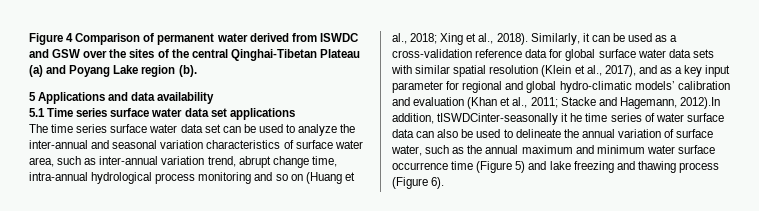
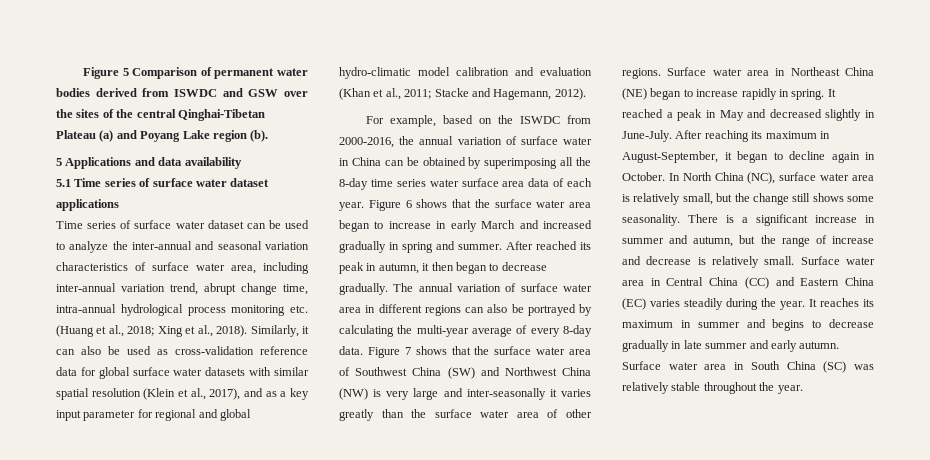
- Figure 4 Comparison of permanent water derived from ISWDC and GSW over the sites of the central Qinghai-Tibetan Plateau (a) and Poyang Lake region (b).
+ Figure 5 Comparison of permanent water bodies derived from ISWDC and GSW over the sites of the central Qinghai-Tibetan Plateau (a) and Poyang Lake region (b).
- 5.1 Time series surface water data set applications
+ 5.1 Time series of surface water dataset applications
- The time series surface water data set can be used to analyze the inter-annual and seasonal variation characteristics of surface water area, such as inter-annual variation trend, abrupt change time, intra-annual hydrological process monitoring and so on (Huang et al., 2018; Xing et al., 2018).
+ Time series of surface water dataset can be used to analyze the inter-annual and seasonal variation characteristics of surface water area, including inter-annual variation trend, abrupt change time, intra-annual hydrological process monitoring etc. (Huang et al., 2018; Xing et al., 2018).
- Similarly, it can be used as a cross-validation reference data for global surface water data sets with similar spatial resolution (Klein et al., 2017), and as a key input parameter for regional and global hydro-climatic models’ calibration and evaluation (Khan et al., 2011; Stacke and Hagemann, 2012).In addition, tISWDCinter-seasonally it he time series of water surface data can also be used to delineate the annual variation of surface water, such as the annual maximum and minimum water surface occurrence time (Figure 5) and lake freezing and thawing process (Figure 6).
+ Similarly, it can also be used as cross-validation reference data for global surface water datasets with similar spatial resolution (Klein et al., 2017), and as a key input parameter for regional and global hydro-climatic model calibration and evaluation (Khan et al., 2011; Stacke and Hagemann, 2012).
+ For example, based on the ISWDC from 2000-2016, the annual variation of surface water in China can be obtained by superimposing all the 8-day time series water surface area data of each year. Figure 6 shows that the surface water area began to increase in early March and increased gradually in spring and summer. After reached its peak in autumn, it then began to decrease gradually. The annual variation of surface water area in different regions can also be portrayed by calculating the multi-year average of every 8-day data. Figure 7 shows that the surface water area of Southwest China (SW) and Northwest China (NW) is very large and inter-seasonally it varies greatly than the surface water area of other regions. Surface water area in Northeast China (NE) began to increase rapidly in spring. It reached a peak in May and decreased slightly in June-July. After reaching its maximum in August-September, it began to decline again in October. In North China (NC), surface water area is relatively small, but the change still shows some seasonality. There is a significant increase in summer and autumn, but the range of increase and decrease is relatively small. Surface water area in Central China (CC) and Eastern China (EC) varies steadily during the year. It reaches its maximum in summer and begins to decrease gradually in late summer and early autumn. Surface water area in South China (SC) was relatively stable throughout the year.

